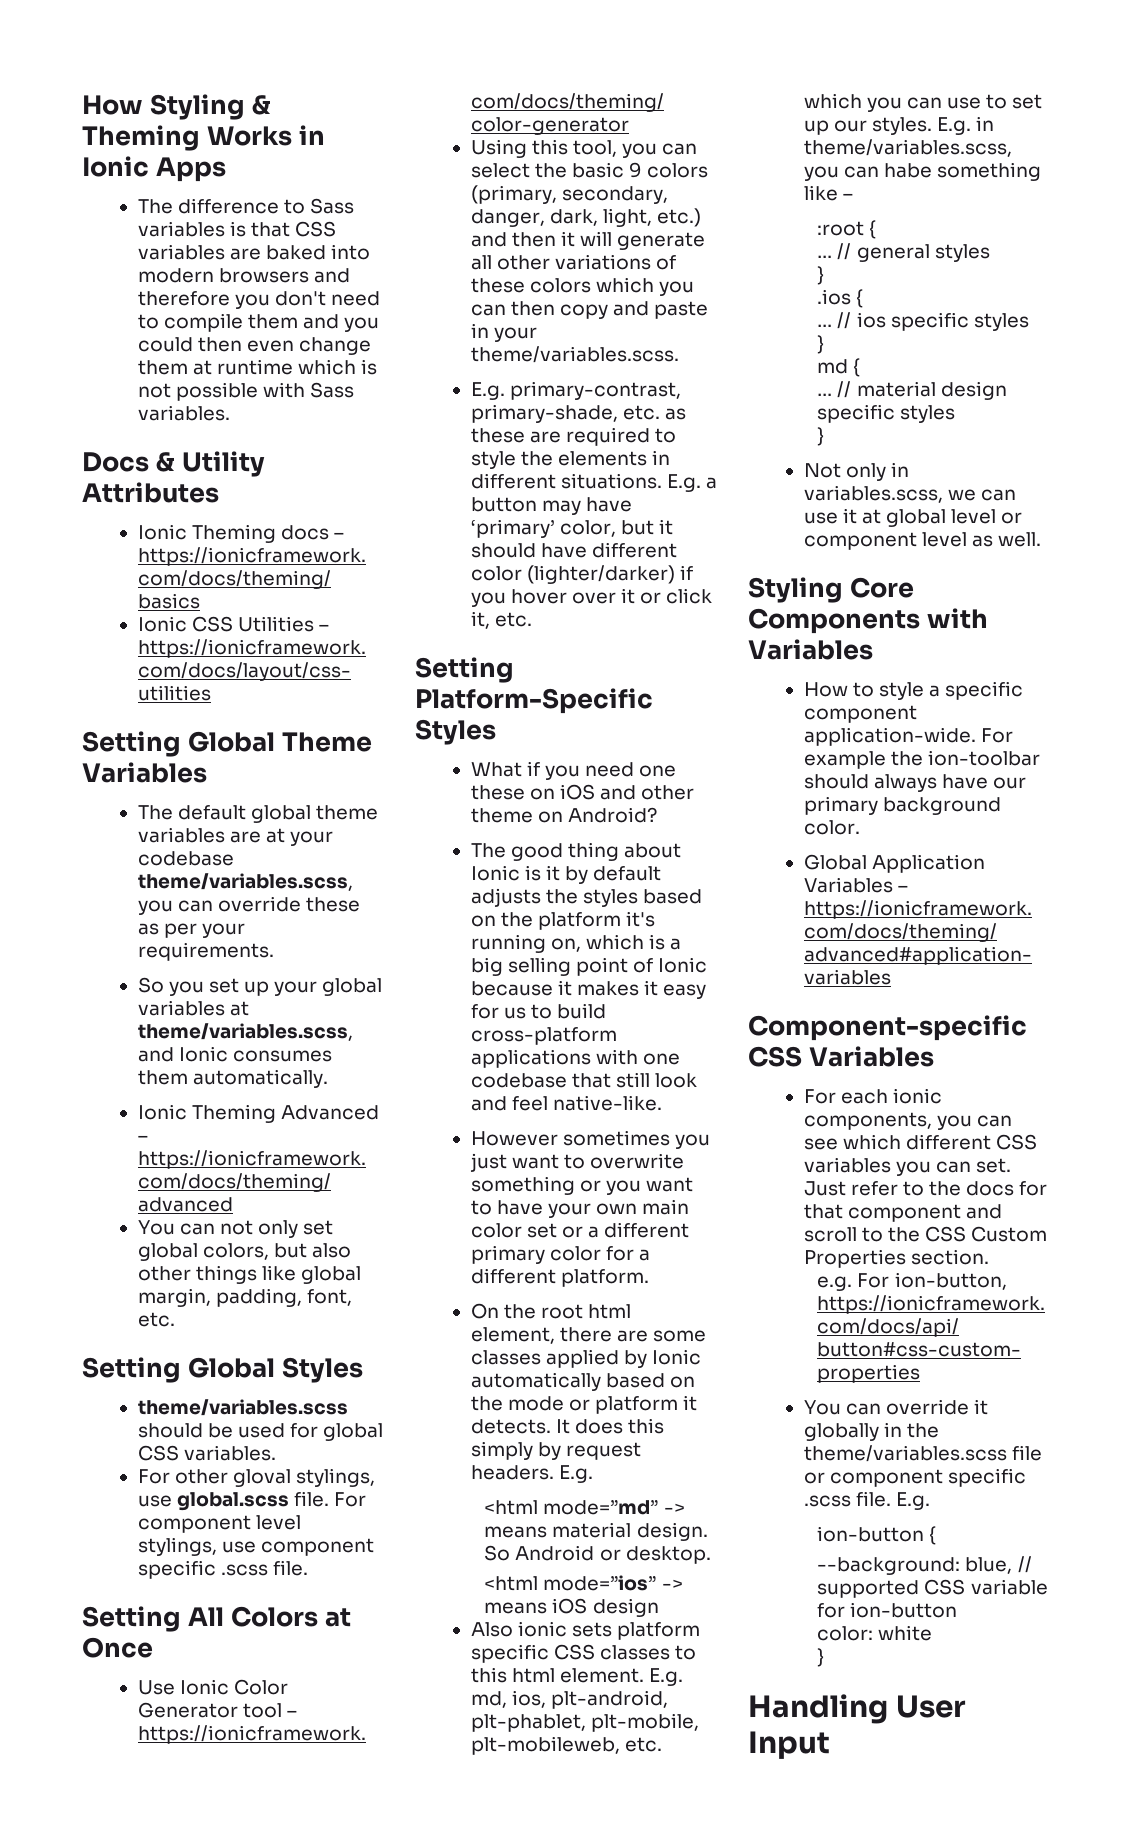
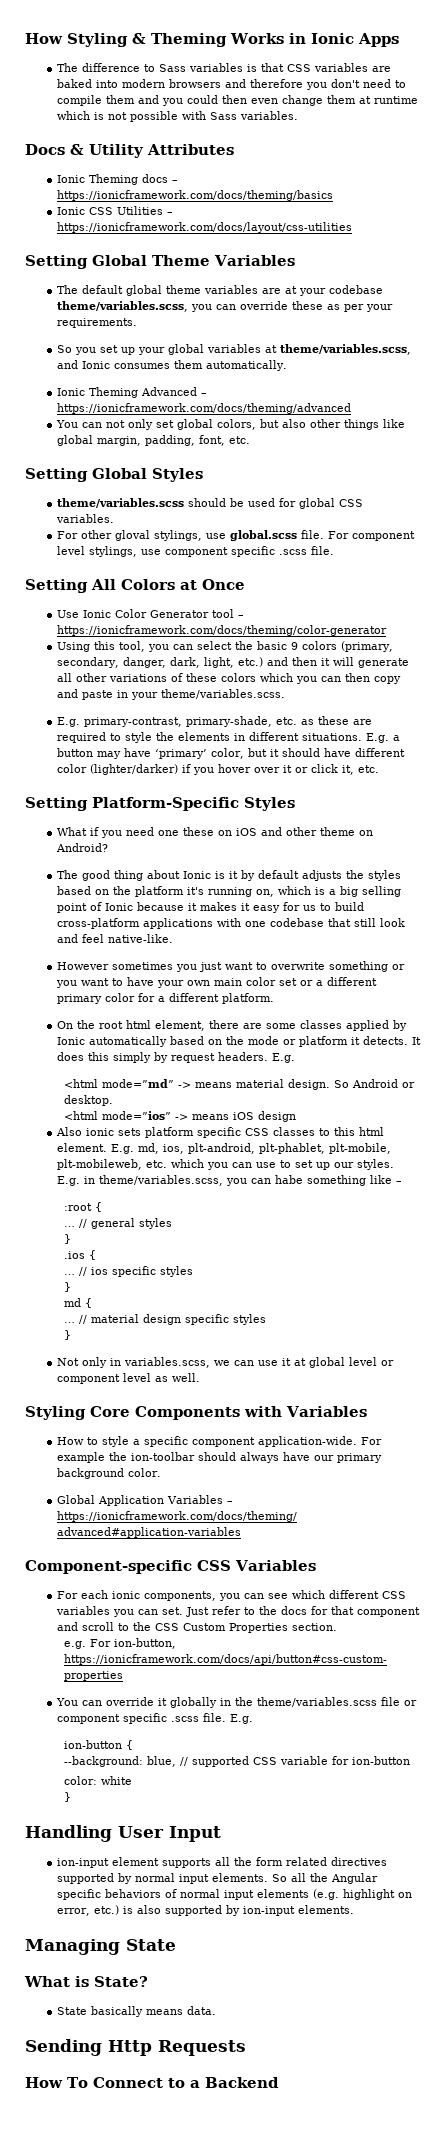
+ ion-input element supports all the form related directives supported by normal input elements. So all the Angular specific behaviors of normal input elements (e.g. highlight on error, etc.) is also supported by ion-input elements.
+ Managing State
+ What is State?
+ State basically means data.
+ Sending Http Requests
+ How To Connect to a Backend

